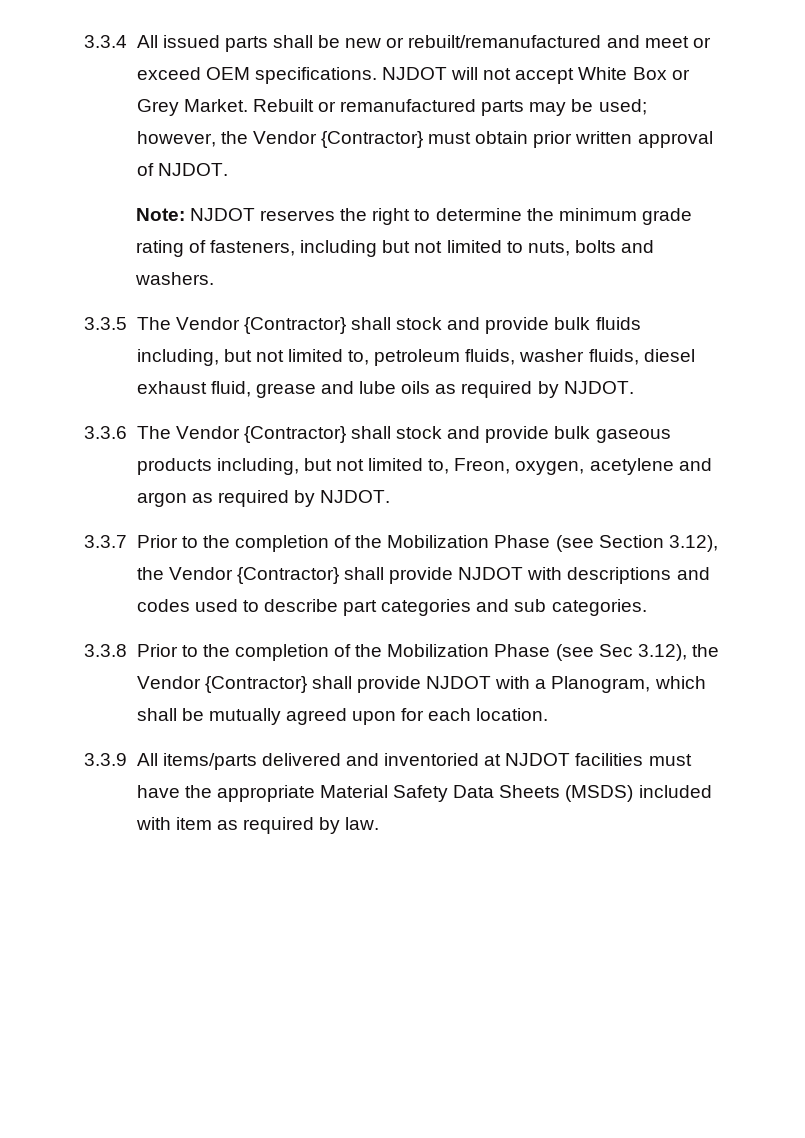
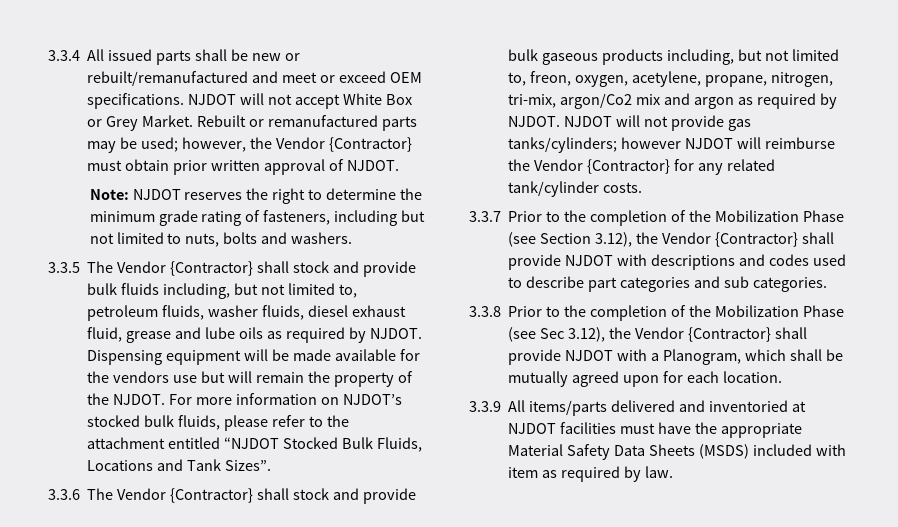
+ Dispensing equipment will be made available for the vendors use but will remain the property of the NJDOT. For more information on NJDOT’s stocked bulk fluids, please refer to the attachment entitled “NJDOT Stocked Bulk Fluids, Locations and Tank Sizes”.
- 3.3.6 The Vendor {Contractor} shall stock and provide bulk gaseous products including, but not limited to, Freon, oxygen, acetylene and argon as required by NJDOT.
+ 3.3.6 The Vendor {Contractor} shall stock and provide bulk gaseous products including, but not limited to, freon, oxygen, acetylene, propane, nitrogen, tri-mix, argon/Co2 mix and argon as required by NJDOT. NJDOT will not provide gas tanks/cylinders; however NJDOT will reimburse the Vendor {Contractor} for any related tank/cylinder costs.

